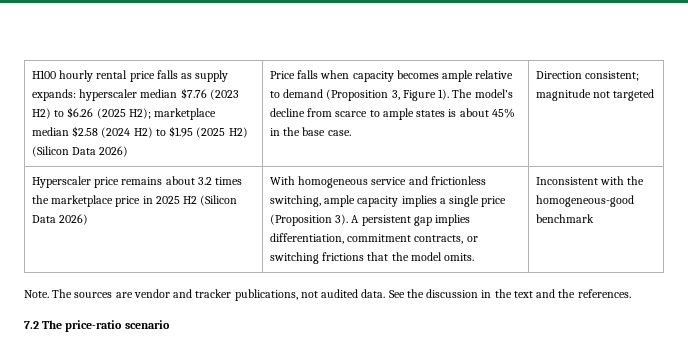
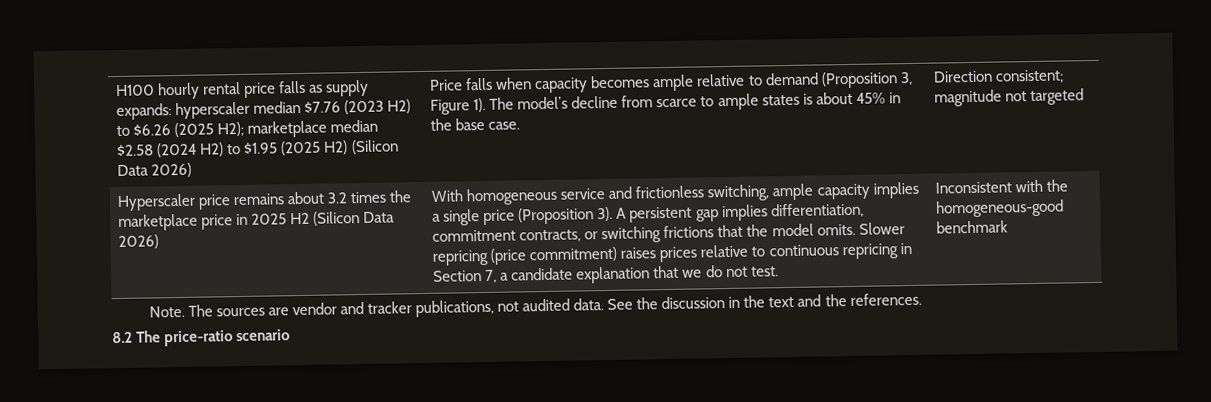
+ Slower repricing (price commitment) raises prices relative to continuous repricing in Section 7, a candidate explanation that we do not test.
- 7.2 The price-ratio scenario
+ 8.2 The price-ratio scenario

